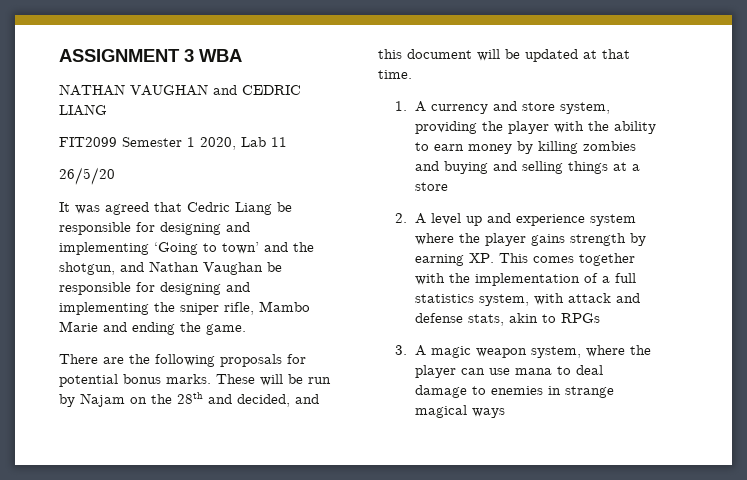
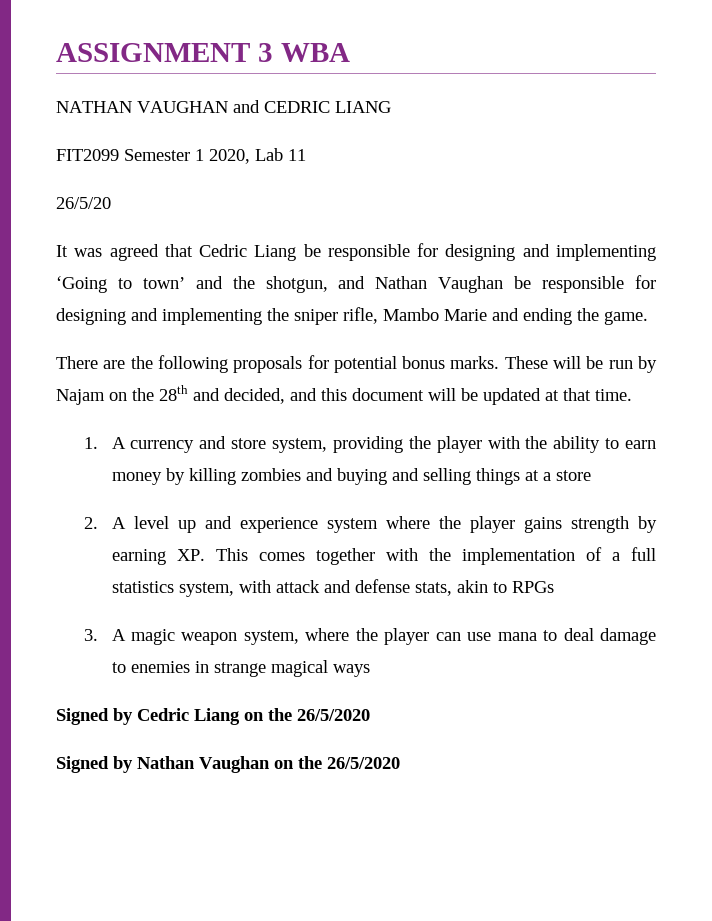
+ Signed by Cedric Liang on the 26/5/2020
+ Signed by Nathan Vaughan on the 26/5/2020

